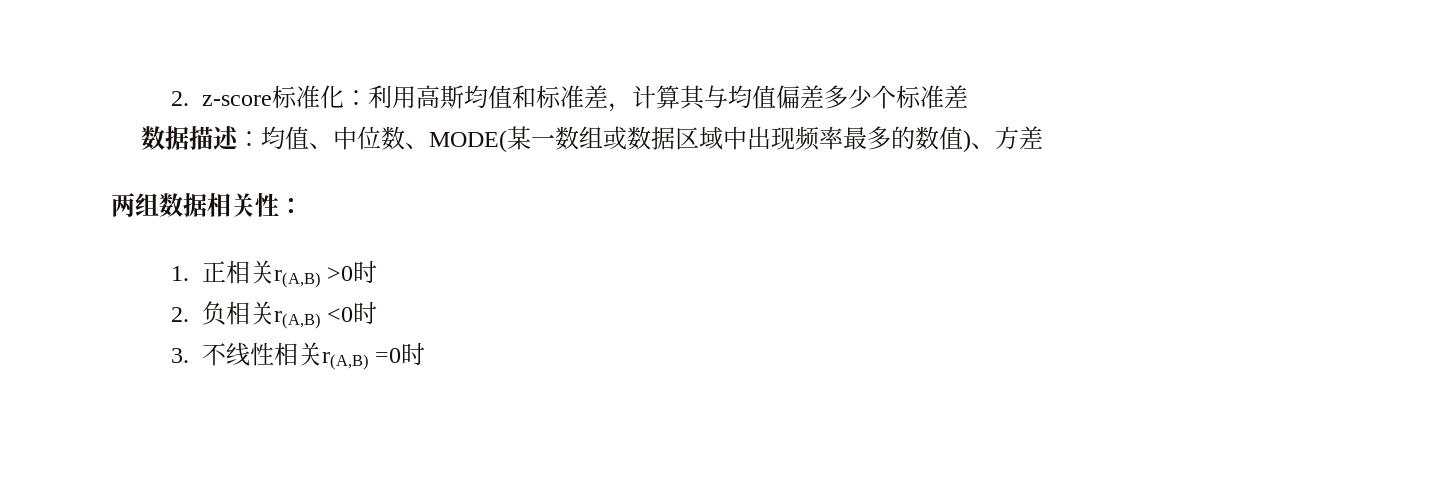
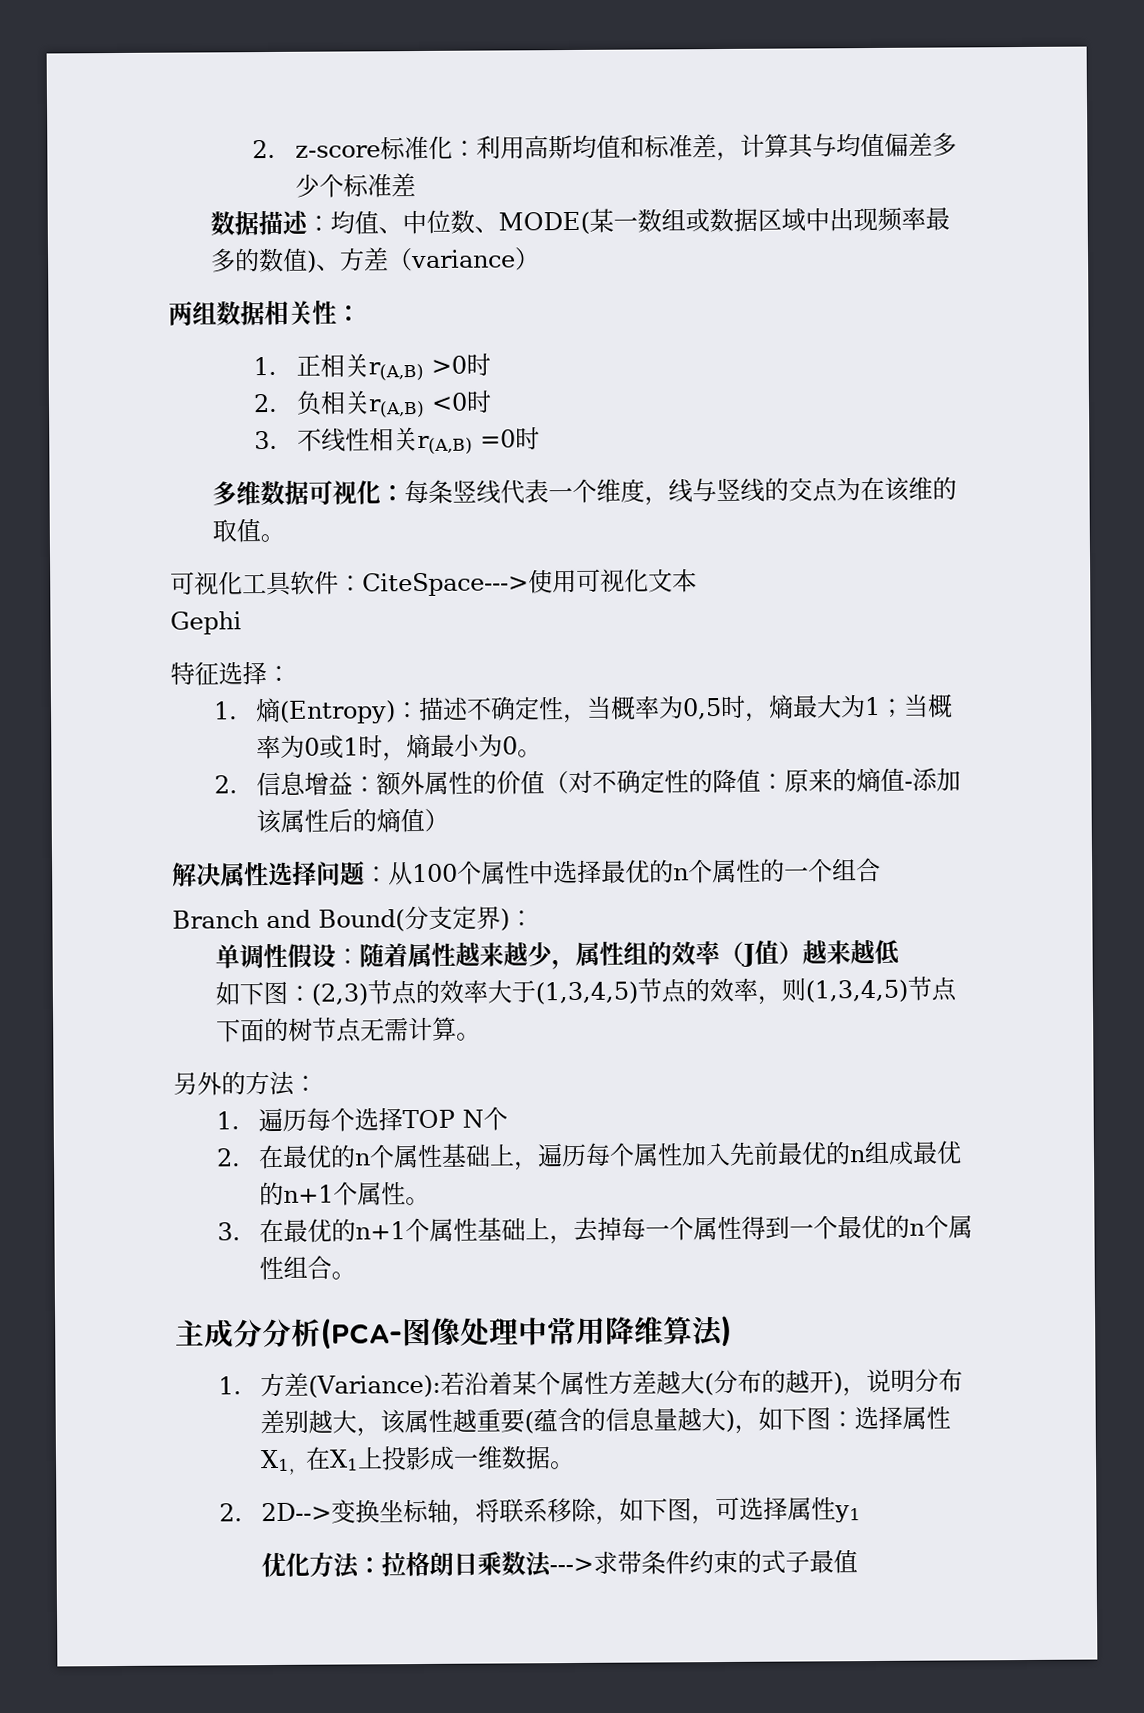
- 数据描述：均值、中位数、MODE(某一数组或数据区域中出现频率最多的数值)、方差
+ 数据描述：均值、中位数、MODE(某一数组或数据区域中出现频率最多的数值)、方差（variance）
+ 多维数据可视化：每条竖线代表一个维度，线与竖线的交点为在该维的取值。
+ 可视化工具软件：CiteSpace--->使用可视化文本
+ Gephi
+ 特征选择：
+ 1.熵(Entropy)：描述不确定性，当概率为0,5时，熵最大为1；当概率为0或1时，熵最小为0。
+ 2.信息增益：额外属性的价值（对不确定性的降值：原来的熵值-添加该属性后的熵值）
+ 解决属性选择问题：从100个属性中选择最优的n个属性的一个组合
+ Branch and Bound(分支定界)：
+ 单调性假设：随着属性越来越少，属性组的效率（J值）越来越低
+ 如下图：(2,3)节点的效率大于(1,3,4,5)节点的效率，则(1,3,4,5)节点下面的树节点无需计算。
+ 另外的方法：
+ 1.遍历每个选择TOP N个
+ 2.在最优的n个属性基础上，遍历每个属性加入先前最优的n组成最优的n+1个属性。
+ 3.在最优的n+1个属性基础上，去掉每一个属性得到一个最优的n个属性组合。
+ 主成分分析(PCA-图像处理中常用降维算法)
+ 1.方差(Variance):若沿着某个属性方差越大(分布的越开)，说明分布差别越大，该属性越重要(蕴含的信息量越大)，如下图：选择属性X1，在X1上投影成一维数据。
+ 2. 2D-->变换坐标轴，将联系移除，如下图，可选择属性y1
+ 优化方法：拉格朗日乘数法--->求带条件约束的式子最值

